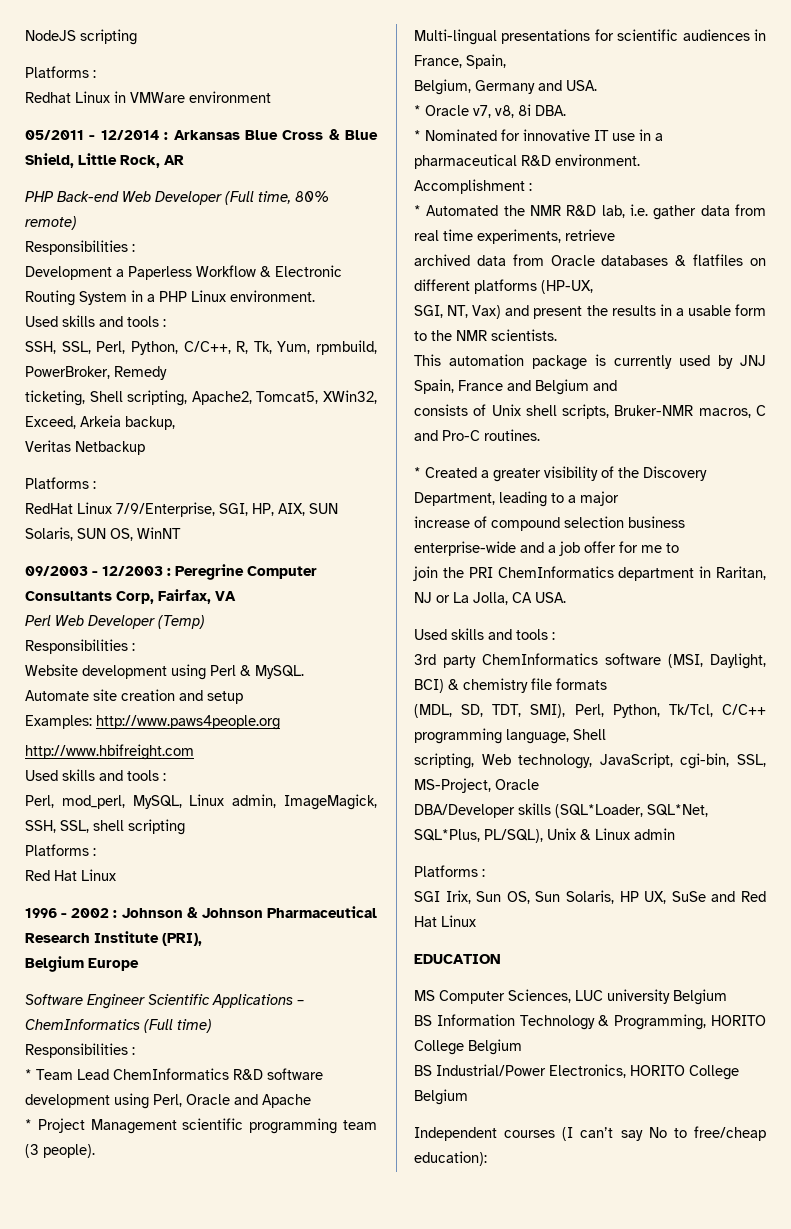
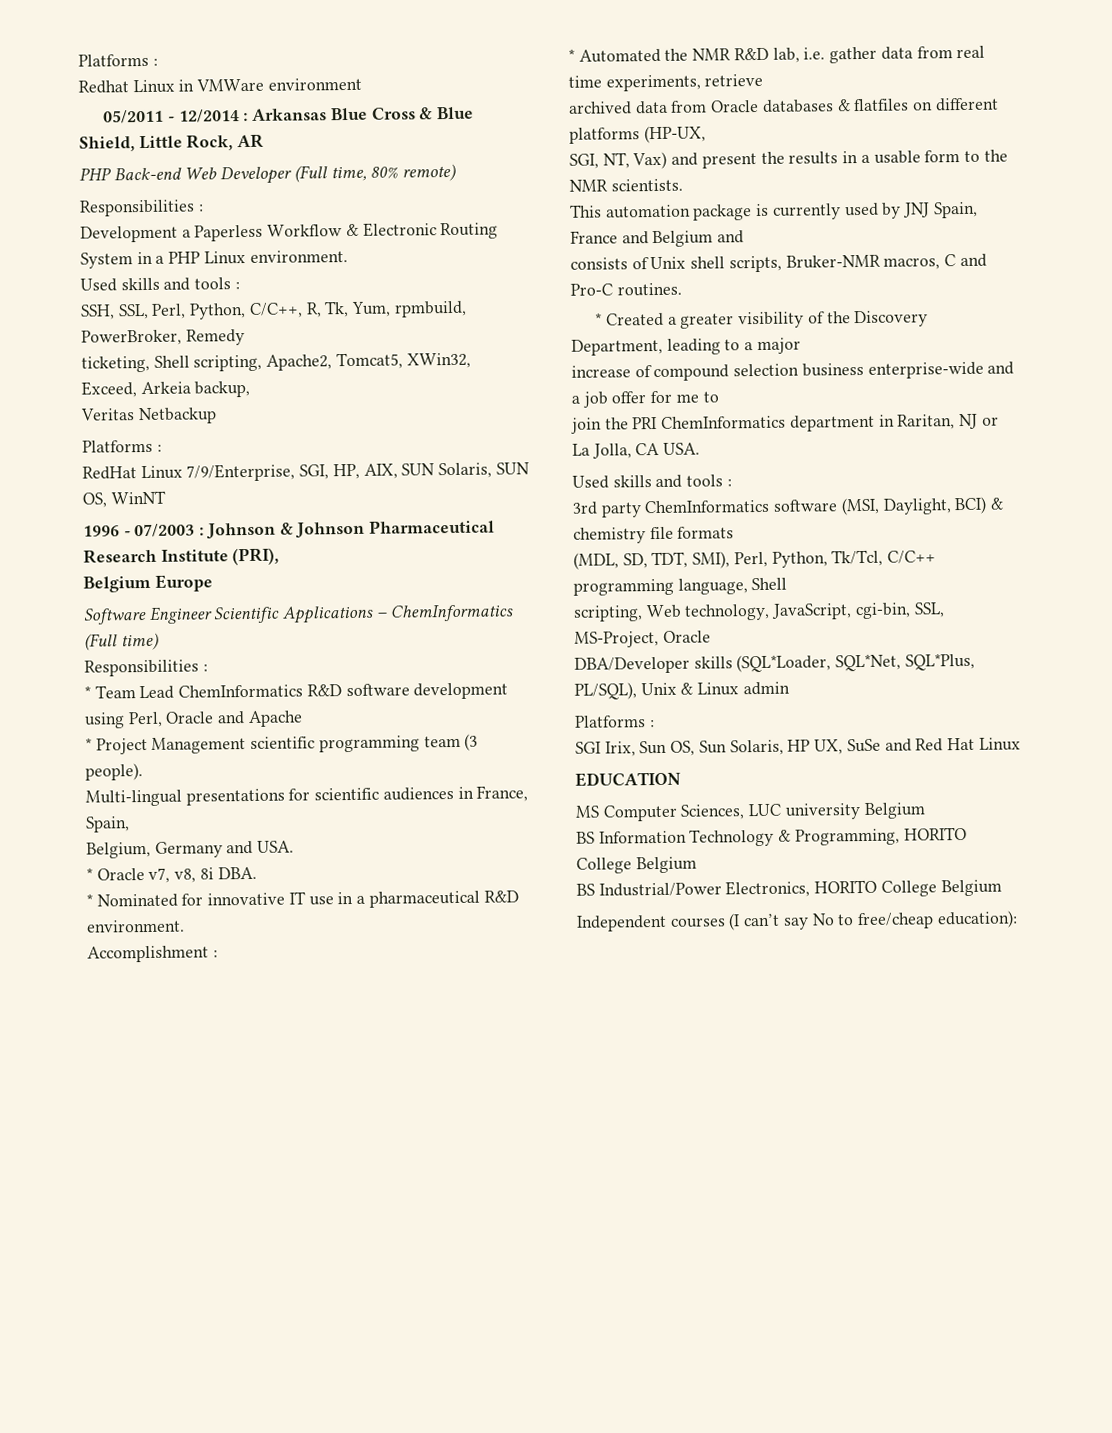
- NodeJS scripting
- 09/2003 - 12/2003 : Peregrine Computer Consultants Corp, Fairfax, VA
- Perl Web Developer (Temp)
- Responsibilities :
- Website development using Perl & MySQL.
- Automate site creation and setup
- Examples: http://www.paws4people.org
- http://www.hbifreight.com
- Used skills and tools :
- Perl, mod_perl, MySQL, Linux admin, ImageMagick, SSH, SSL, shell scripting
- Platforms :
- Red Hat Linux
- 1996 - 2002 : Johnson & Johnson Pharmaceutical Research Institute (PRI),
+ 1996 - 07/2003 : Johnson & Johnson Pharmaceutical Research Institute (PRI),

